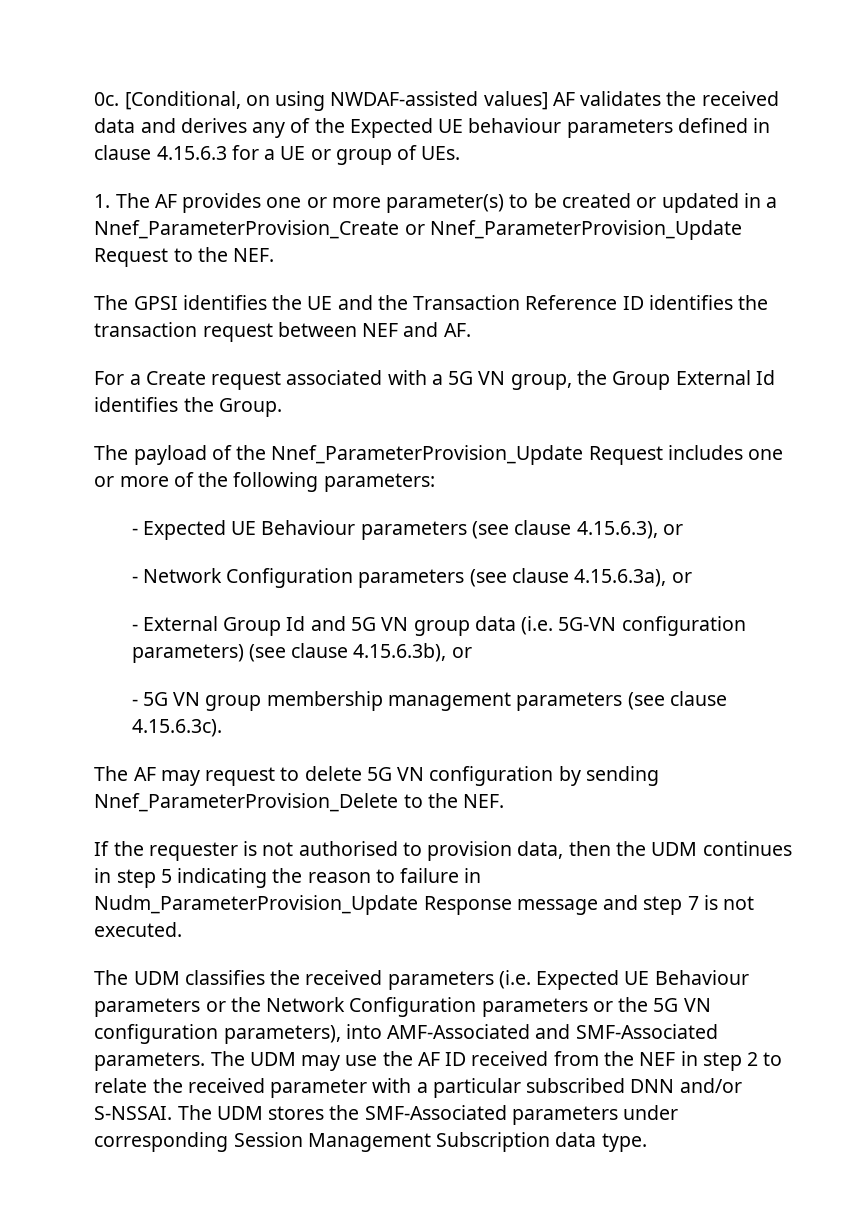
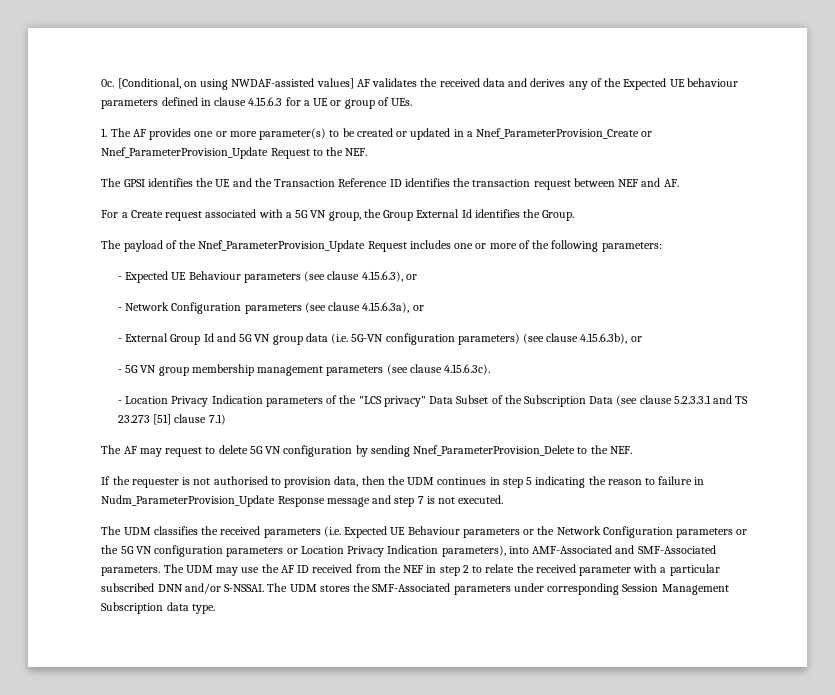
+ - Location Privacy Indication parameters of the "LCS privacy" Data Subset of the Subscription Data (see clause 5.2.3.3.1 and TS 23.273 [51] clause 7.1)
- The UDM classifies the received parameters (i.e. Expected UE Behaviour parameters or the Network Configuration parameters or the 5G VN configuration parameters), into AMF-Associated and SMF-Associated parameters.
+ The UDM classifies the received parameters (i.e. Expected UE Behaviour parameters or the Network Configuration parameters or the 5G VN configuration parameters or Location Privacy Indication parameters), into AMF-Associated and SMF-Associated parameters.

